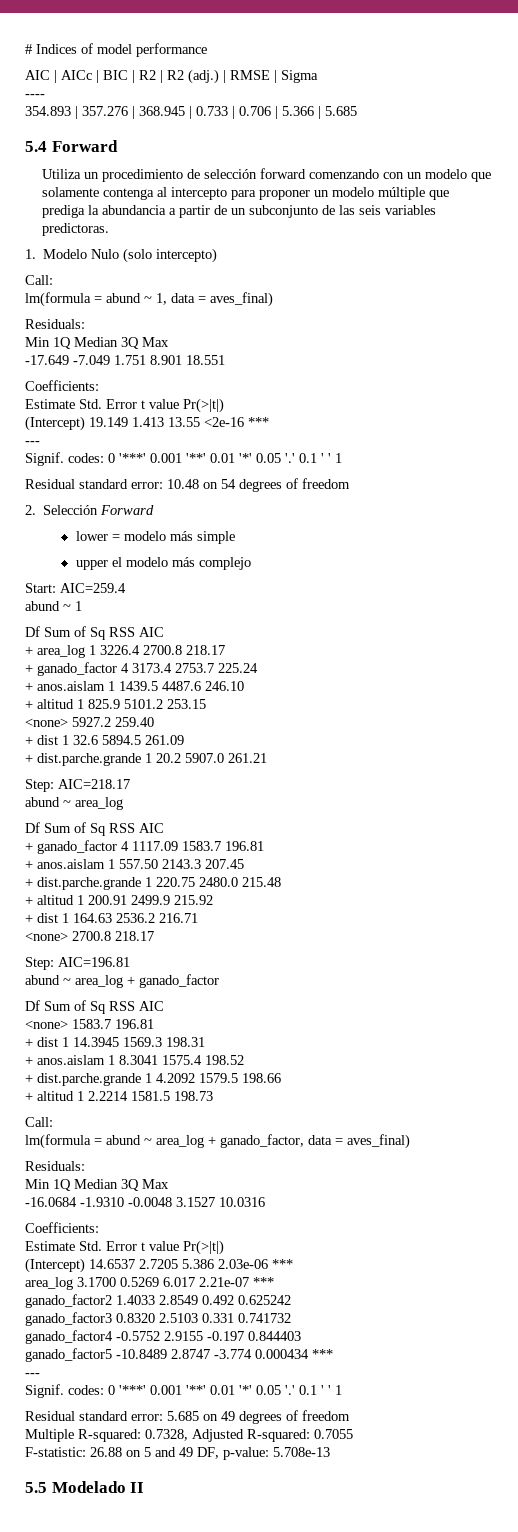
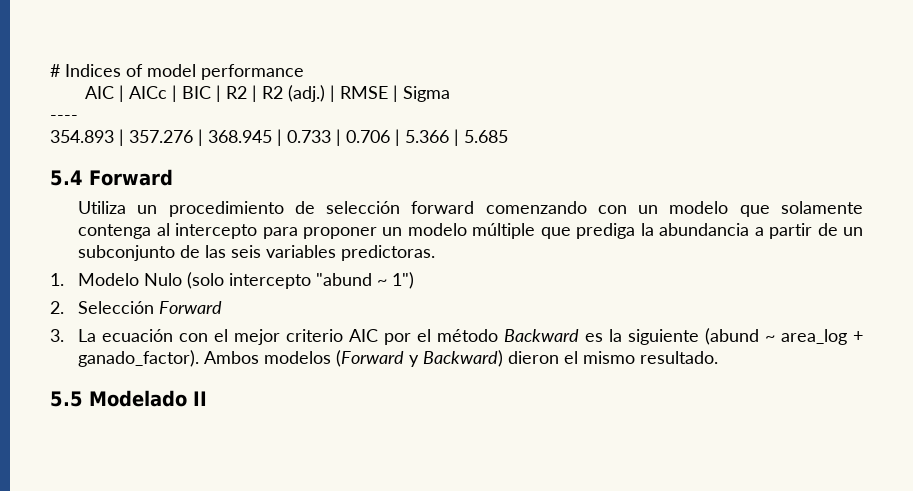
- 1. Modelo Nulo (solo intercepto)
- Call:
- lm(formula = abund ~ 1, data = aves_final)
- Residuals:
- Min 1Q Median 3Q Max
- -17.649 -7.049 1.751 8.901 18.551
- Coefficients:
- Estimate Std. Error t value Pr(>|t|)
- (Intercept) 19.149 1.413 13.55 <2e-16 ***
- ---
- Signif. codes: 0 '***' 0.001 '**' 0.01 '*' 0.05 '.' 0.1 ' ' 1
- Residual standard error: 10.48 on 54 degrees of freedom
+ 1. Modelo Nulo (solo intercepto "abund ~ 1")
  2. Selección Forward
- lower = modelo más simple
- upper el modelo más complejo
- Start: AIC=259.4
- abund ~ 1
- Df Sum of Sq RSS AIC
- + area_log 1 3226.4 2700.8 218.17
- + ganado_factor 4 3173.4 2753.7 225.24
- + anos.aislam 1 1439.5 4487.6 246.10
- + altitud 1 825.9 5101.2 253.15
- <none> 5927.2 259.40
- + dist 1 32.6 5894.5 261.09
- + dist.parche.grande 1 20.2 5907.0 261.21
- Step: AIC=218.17
- abund ~ area_log
- Df Sum of Sq RSS AIC
- + ganado_factor 4 1117.09 1583.7 196.81
- + anos.aislam 1 557.50 2143.3 207.45
- + dist.parche.grande 1 220.75 2480.0 215.48
- + altitud 1 200.91 2499.9 215.92
- + dist 1 164.63 2536.2 216.71
- <none> 2700.8 218.17
- Step: AIC=196.81
- abund ~ area_log + ganado_factor
- Df Sum of Sq RSS AIC
- <none> 1583.7 196.81
- + dist 1 14.3945 1569.3 198.31
- + anos.aislam 1 8.3041 1575.4 198.52
- + dist.parche.grande 1 4.2092 1579.5 198.66
- + altitud 1 2.2214 1581.5 198.73
- Call:
- lm(formula = abund ~ area_log + ganado_factor, data = aves_final)
- Residuals:
- Min 1Q Median 3Q Max
- -16.0684 -1.9310 -0.0048 3.1527 10.0316
- Coefficients:
- Estimate Std. Error t value Pr(>|t|)
- (Intercept) 14.6537 2.7205 5.386 2.03e-06 ***
- area_log 3.1700 0.5269 6.017 2.21e-07 ***
- ganado_factor2 1.4033 2.8549 0.492 0.625242
- ganado_factor3 0.8320 2.5103 0.331 0.741732
- ganado_factor4 -0.5752 2.9155 -0.197 0.844403
- ganado_factor5 -10.8489 2.8747 -3.774 0.000434 ***
- ---
- Signif. codes: 0 '***' 0.001 '**' 0.01 '*' 0.05 '.' 0.1 ' ' 1
- Residual standard error: 5.685 on 49 degrees of freedom
- Multiple R-squared: 0.7328, Adjusted R-squared: 0.7055
- F-statistic: 26.88 on 5 and 49 DF, p-value: 5.708e-13
+ 3. La ecuación con el mejor criterio AIC por el método Backward es la siguiente (abund ~ area_log + ganado_factor). Ambos modelos (Forward y Backward) dieron el mismo resultado.

